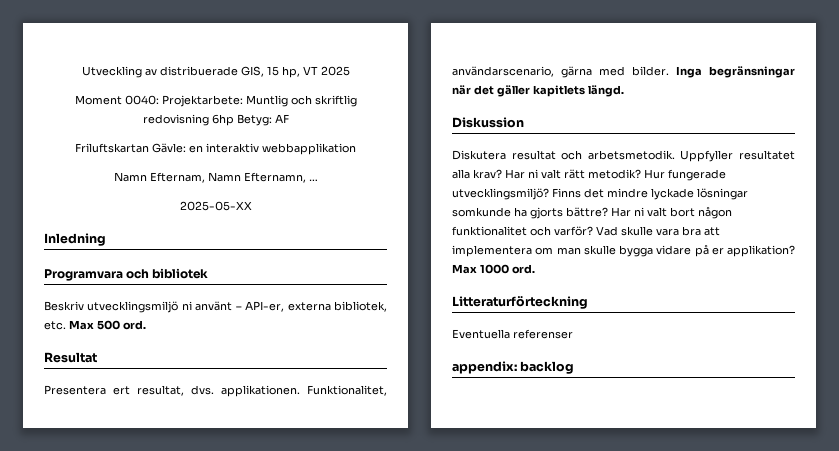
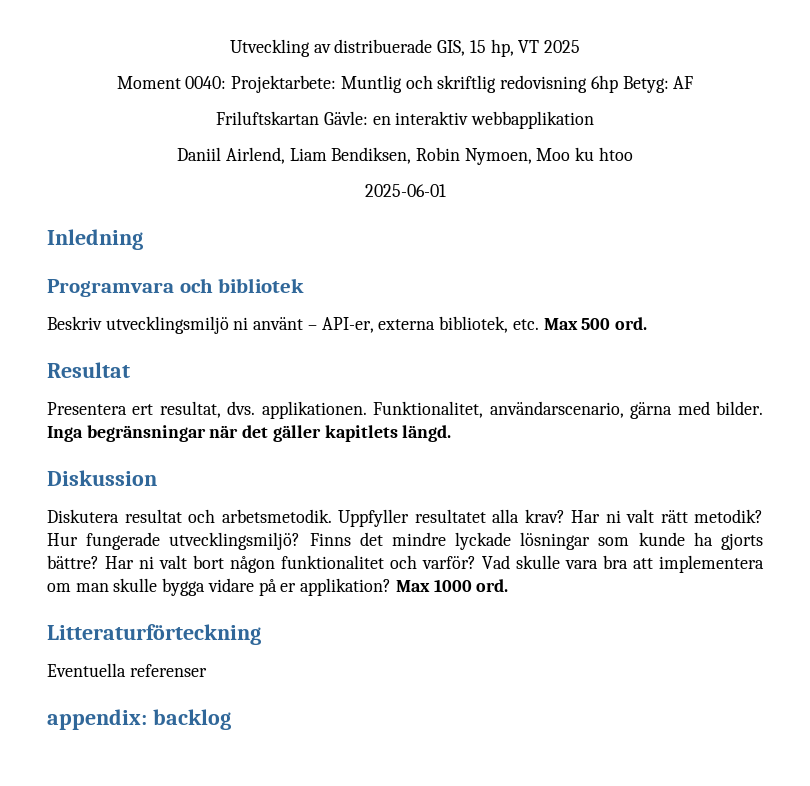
- Namn Efternam, Namn Efternamn, …
- 2025-05-XX
+ Daniil Airlend, Liam Bendiksen, Robin Nymoen, Moo ku htoo
+ 2025-06-01
- Finns det mindre lyckade lösningar somkunde ha gjorts bättre?
+ Finns det mindre lyckade lösningar som kunde ha gjorts bättre?

